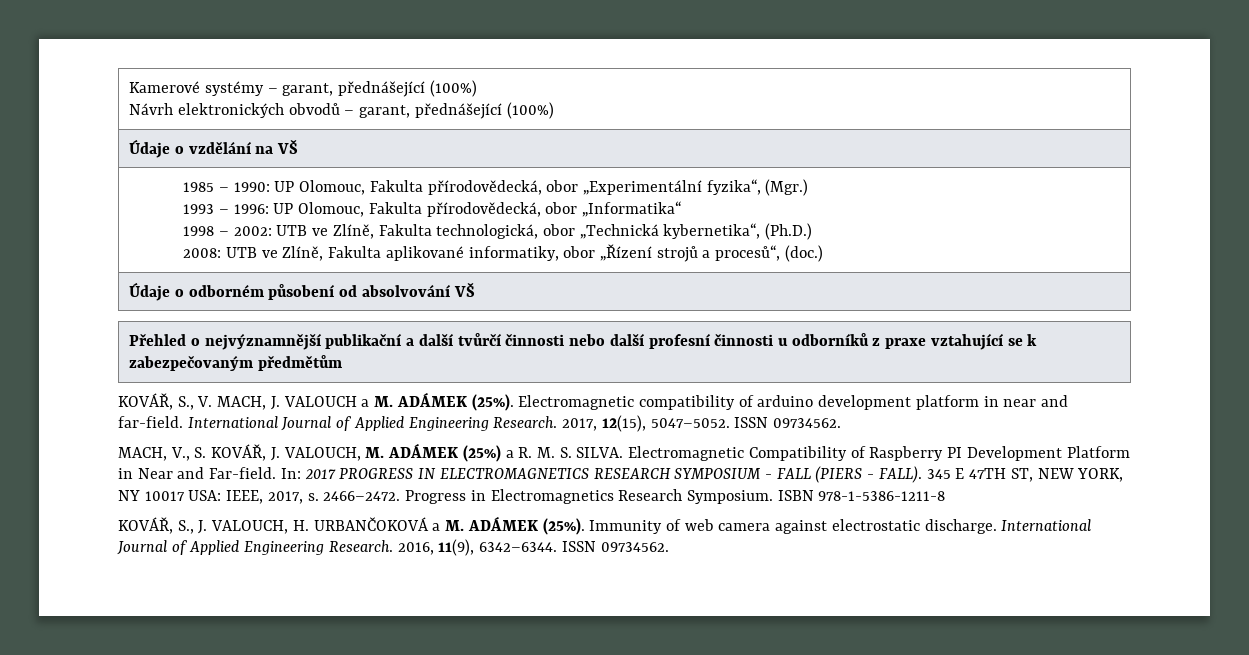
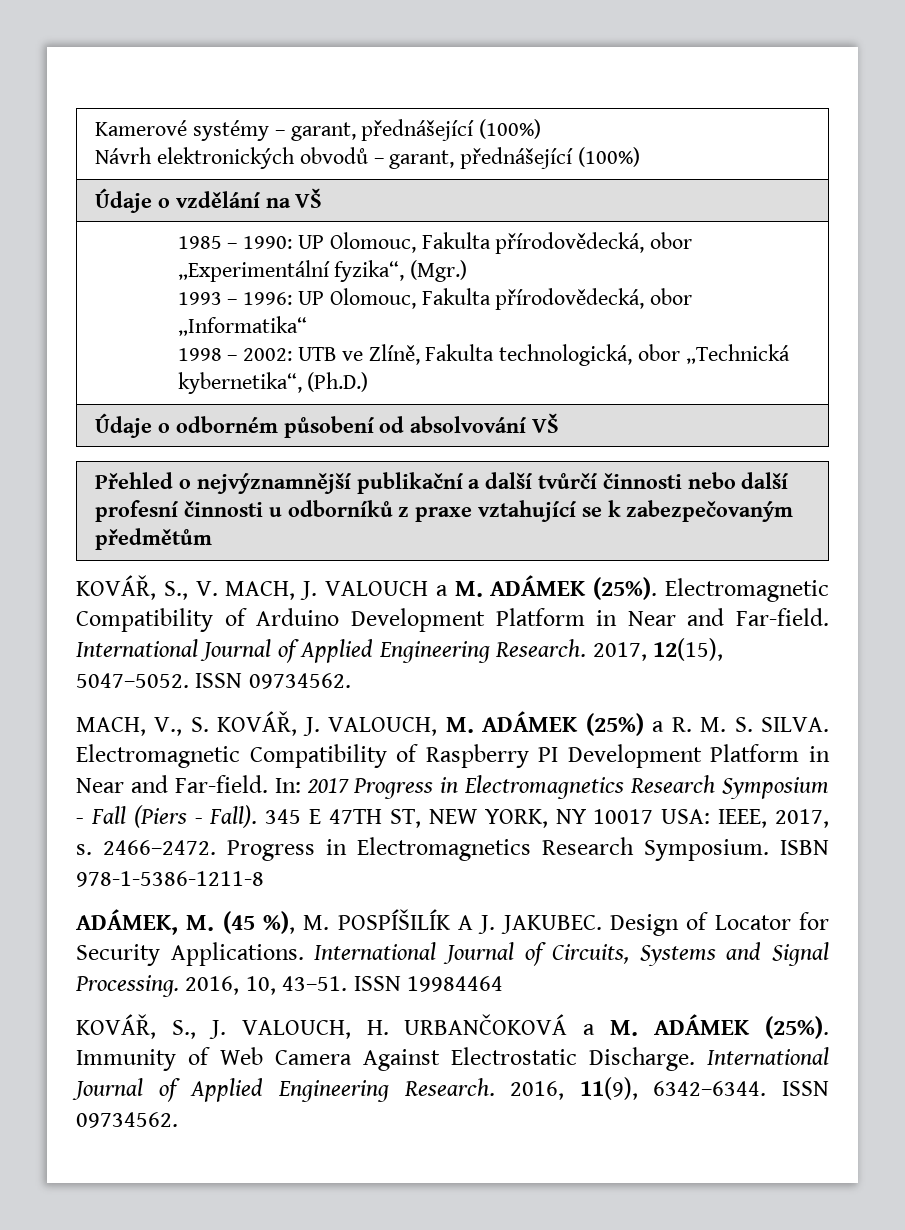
- 2008: UTB ve Zlíně, Fakulta aplikované informatiky, obor „Řízení strojů a procesů“, (doc.)
- Electromagnetic compatibility of arduino development platform in near and far-field.
+ Electromagnetic Compatibility of Arduino Development Platform in Near and Far-field.
- In: 2017 PROGRESS IN ELECTROMAGNETICS RESEARCH SYMPOSIUM - FALL (PIERS - FALL).
+ In: 2017 Progress in Electromagnetics Research Symposium - Fall (Piers - Fall).
+ ADÁMEK, M. (45 %), M. POSPÍŠILÍK A J. JAKUBEC. Design of Locator for Security Applications. International Journal of Circuits, Systems and Signal Processing. 2016, 10, 43–51. ISSN 19984464
- Immunity of web camera against electrostatic discharge.
+ Immunity of Web Camera Against Electrostatic Discharge.

